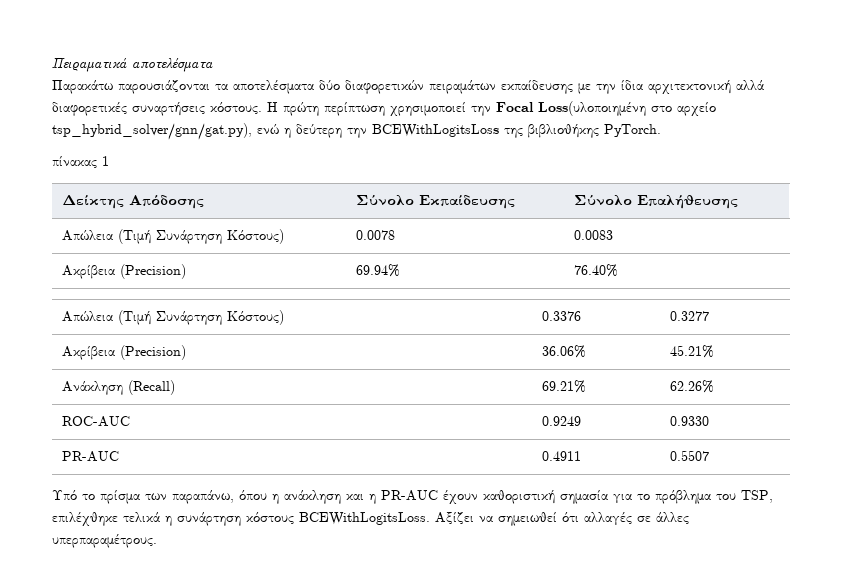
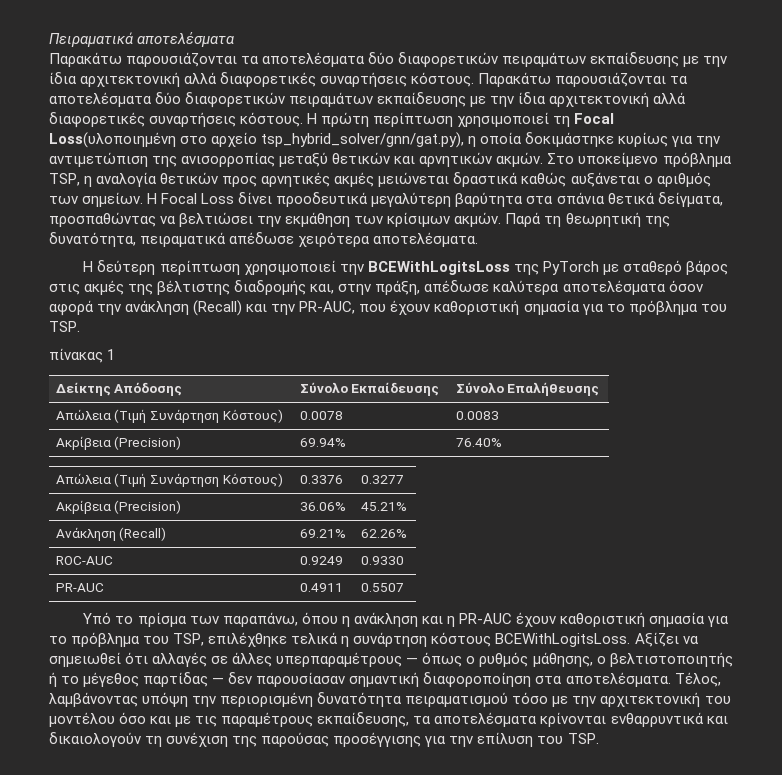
- Παρακάτω παρουσιάζονται τα αποτελέσματα δύο διαφορετικών πειραμάτων εκπαίδευσης με την ίδια αρχιτεκτονική αλλά διαφορετικές συναρτήσεις κόστους.
+ Παρακάτω παρουσιάζονται τα αποτελέσματα δύο διαφορετικών πειραμάτων εκπαίδευσης με την ίδια αρχιτεκτονική αλλά διαφορετικές συναρτήσεις κόστους. Παρακάτω παρουσιάζονται τα αποτελέσματα δύο διαφορετικών πειραμάτων εκπαίδευσης με την ίδια αρχιτεκτονική αλλά διαφορετικές συναρτήσεις κόστους.
- Η πρώτη περίπτωση χρησιμοποιεί την Focal Loss(υλοποιημένη στο αρχείο tsp_hybrid_solver/gnn/gat.py), ενώ η δεύτερη την BCEWithLogitsLoss της βιβλιοθήκης PyTorch.
+ Η πρώτη περίπτωση χρησιμοποιεί τη Focal Loss(υλοποιημένη στο αρχείο tsp_hybrid_solver/gnn/gat.py), η οποία δοκιμάστηκε κυρίως για την αντιμετώπιση της ανισορροπίας μεταξύ θετικών και αρνητικών ακμών. Στο υποκείμενο πρόβλημα TSP, η αναλογία θετικών προς αρνητικές ακμές μειώνεται δραστικά καθώς αυξάνεται ο αριθμός των σημείων. Η Focal Loss δίνει προοδευτικά μεγαλύτερη βαρύτητα στα σπάνια θετικά δείγματα, προσπαθώντας να βελτιώσει την εκμάθηση των κρίσιμων ακμών. Παρά τη θεωρητική της δυνατότητα, πειραματικά απέδωσε χειρότερα αποτελέσματα.
+ Η δεύτερη περίπτωση χρησιμοποιεί την BCEWithLogitsLoss της PyTorch με σταθερό βάρος στις ακμές της βέλτιστης διαδρομής και, στην πράξη, απέδωσε καλύτερα αποτελέσματα όσον αφορά την ανάκληση (Recall) και την PR-AUC, που έχουν καθοριστική σημασία για το πρόβλημα του TSP.
- Αξίζει να σημειωθεί ότι αλλαγές σε άλλες υπερπαραμέτρους.
+ Αξίζει να σημειωθεί ότι αλλαγές σε άλλες υπερπαραμέτρους — όπως ο ρυθμός μάθησης, ο βελτιστοποιητής ή το μέγεθος παρτίδας — δεν παρουσίασαν σημαντική διαφοροποίηση στα αποτελέσματα. Τέλος, λαμβάνοντας υπόψη την περιορισμένη δυνατότητα πειραματισμού τόσο με την αρχιτεκτονική του μοντέλου όσο και με τις παραμέτρους εκπαίδευσης, τα αποτελέσματα κρίνονται ενθαρρυντικά και δικαιολογούν τη συνέχιση της παρούσας προσέγγισης για την επίλυση του TSP.

